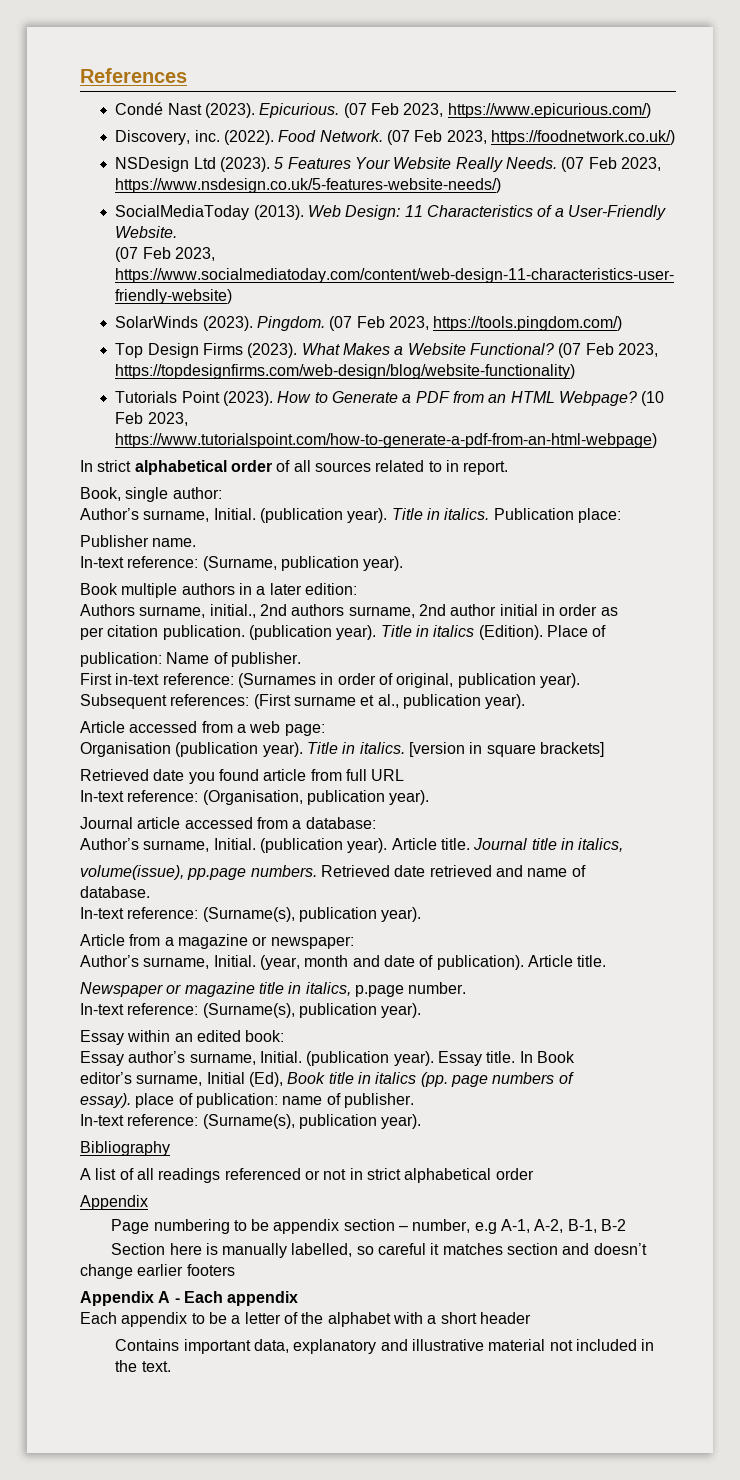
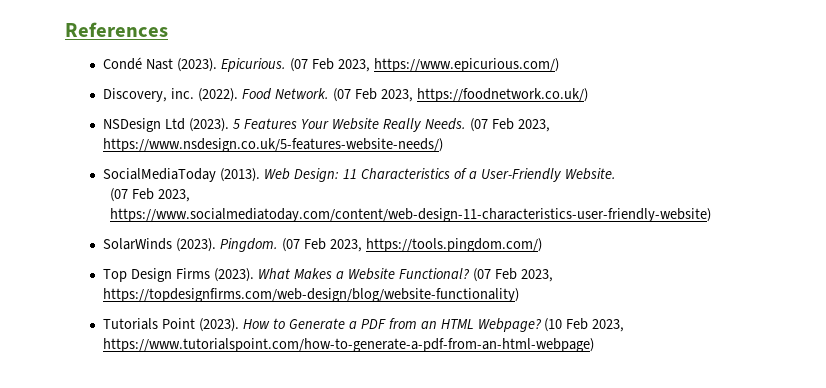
- In strict alphabetical order of all sources related to in report.
- Book, single author:
- Author’s surname, Initial. (publication year). Title in italics. Publication place:
- Publisher name.
- In-text reference: (Surname, publication year).
- Book multiple authors in a later edition:
- Authors surname, initial., 2nd authors surname, 2nd author initial in order as
- per citation publication. (publication year). Title in italics (Edition). Place of
- publication: Name of publisher.
- First in-text reference: (Surnames in order of original, publication year).
- Subsequent references: (First surname et al., publication year).
- Article accessed from a web page:
- Organisation (publication year). Title in italics. [version in square brackets]
- Retrieved date you found article from full URL
- In-text reference: (Organisation, publication year).
- Journal article accessed from a database:
- Author’s surname, Initial. (publication year). Article title. Journal title in italics,
- volume(issue), pp.page numbers. Retrieved date retrieved and name of
- database.
- In-text reference: (Surname(s), publication year).
- Article from a magazine or newspaper:
- Author’s surname, Initial. (year, month and date of publication). Article title.
- Newspaper or magazine title in italics, p.page number.
- In-text reference: (Surname(s), publication year).
- Essay within an edited book:
- Essay author’s surname, Initial. (publication year). Essay title. In Book
- editor’s surname, Initial (Ed), Book title in italics (pp. page numbers of
- essay). place of publication: name of publisher.
- In-text reference: (Surname(s), publication year).
- Bibliography
- A list of all readings referenced or not in strict alphabetical order
- Appendix
- Page numbering to be appendix section – number, e.g A-1, A-2, B-1, B-2
- Section here is manually labelled, so careful it matches section and doesn’t change earlier footers
- Appendix A - Each appendix
- Each appendix to be a letter of the alphabet with a short header
- Contains important data, explanatory and illustrative material not included in the text.

